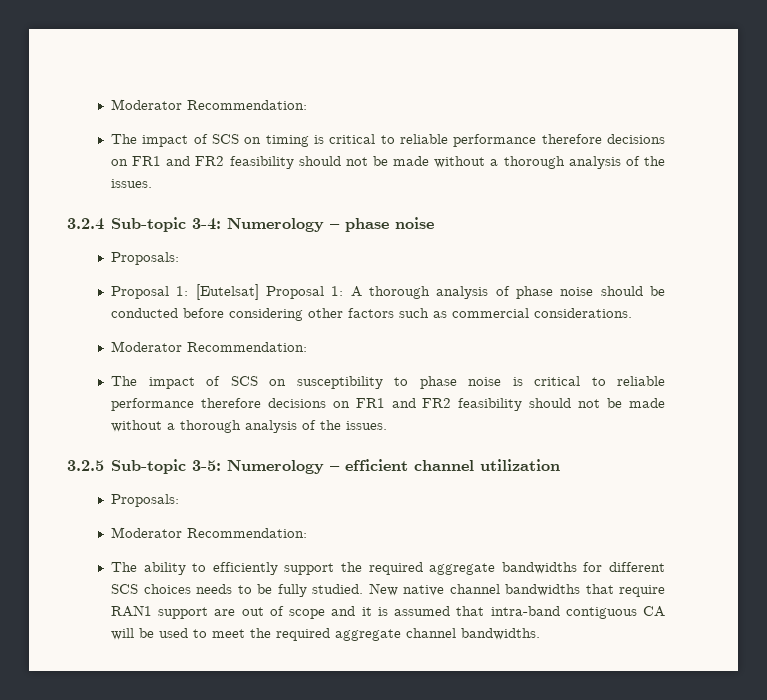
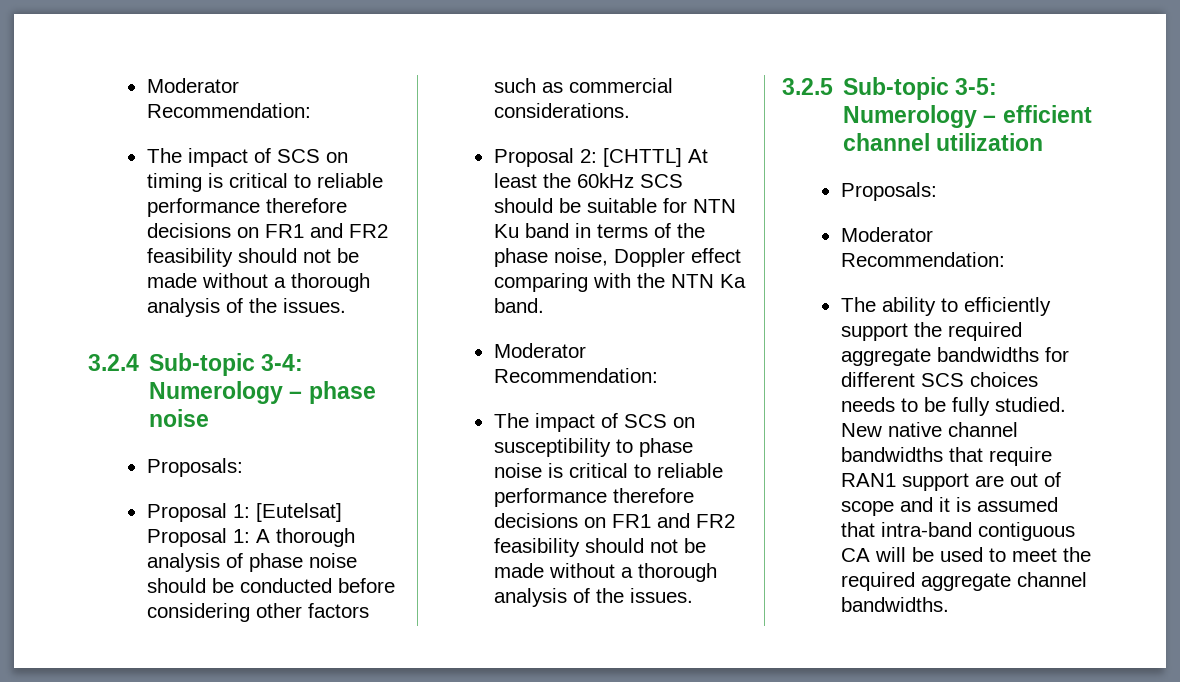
+ Proposal 2: [CHTTL] At least the 60kHz SCS should be suitable for NTN Ku band in terms of the phase noise, Doppler effect comparing with the NTN Ka band.

